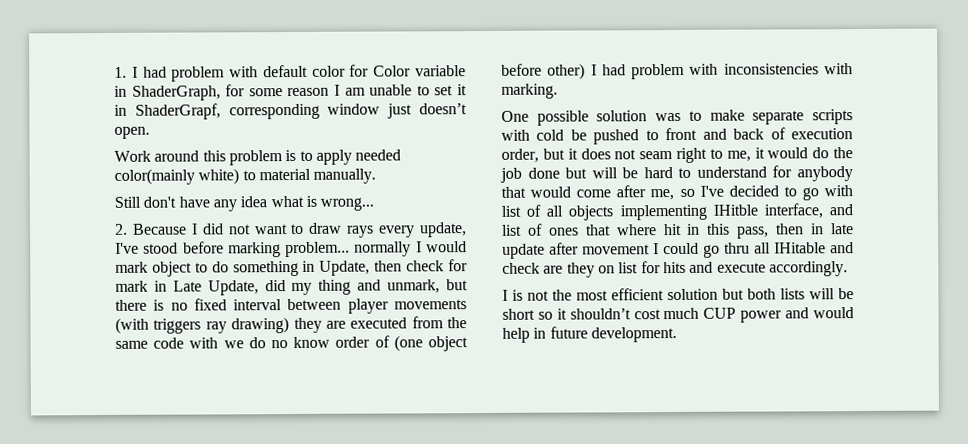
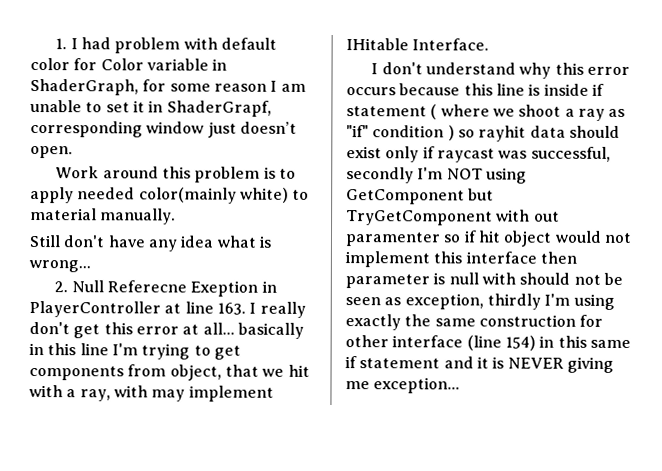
- 2. Because I did not want to draw rays every update, I've stood before marking problem... normally I would mark object to do something in Update, then check for mark in Late Update, did my thing and unmark, but there is no fixed interval between player movements (with triggers ray drawing) they are executed from the same code with we do no know order of (one object before other) I had problem with inconsistencies with marking.
- One possible solution was to make separate scripts with cold be pushed to front and back of execution order, but it does not seam right to me, it would do the job done but will be hard to understand for anybody that would come after me, so I've decided to go with list of all objects implementing IHitble interface, and list of ones that where hit in this pass, then in late update after movement I could go thru all IHitable and check are they on list for hits and execute accordingly.
- I is not the most efficient solution but both lists will be short so it shouldn’t cost much CUP power and would help in future development.
+ 2. Null Referecne Exeption in PlayerController at line 163. I really don't get this error at all... basically in this line I'm trying to get components from object, that we hit with a ray, with may implement IHitable Interface.
+ I don't understand why this error occurs because this line is inside if statement ( where we shoot a ray as "if" condition ) so rayhit data should exist only if raycast was successful, secondly I'm NOT using GetComponent but TryGetComponent with out paramenter so if hit object would not implement this interface then parameter is null with should not be seen as exception, thirdly I'm using exactly the same construction for other interface (line 154) in this same if statement and it is NEVER giving me exception...

